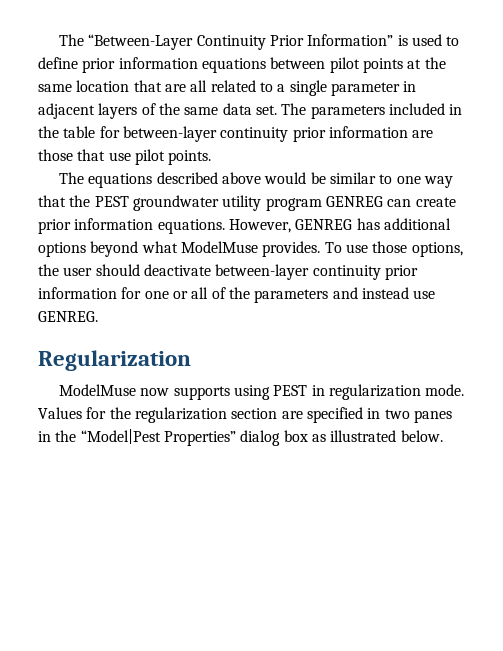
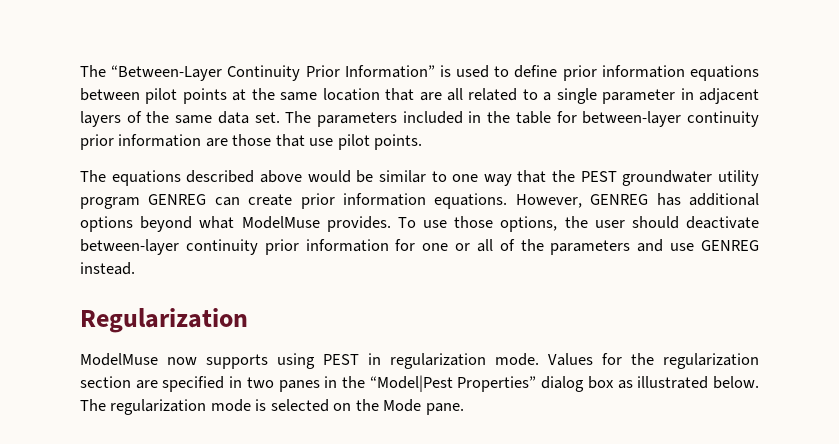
- To use those options, the user should deactivate between-layer continuity prior information for one or all of the parameters and instead use GENREG.
+ To use those options, the user should deactivate between-layer continuity prior information for one or all of the parameters and use GENREG instead.
+ The regularization mode is selected on the Mode pane.

